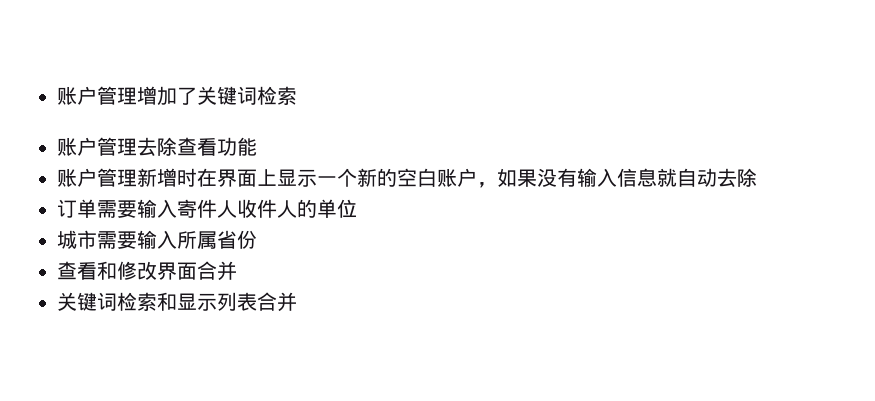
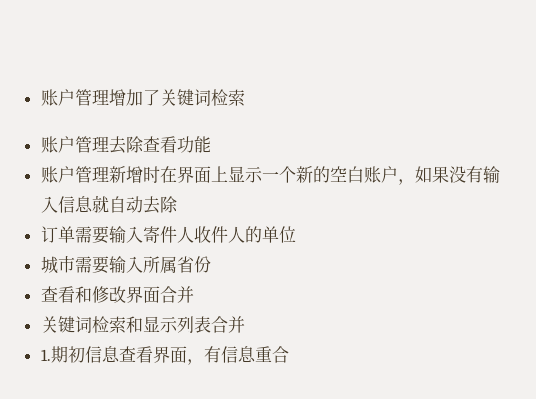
+ 1.期初信息查看界面，有信息重合

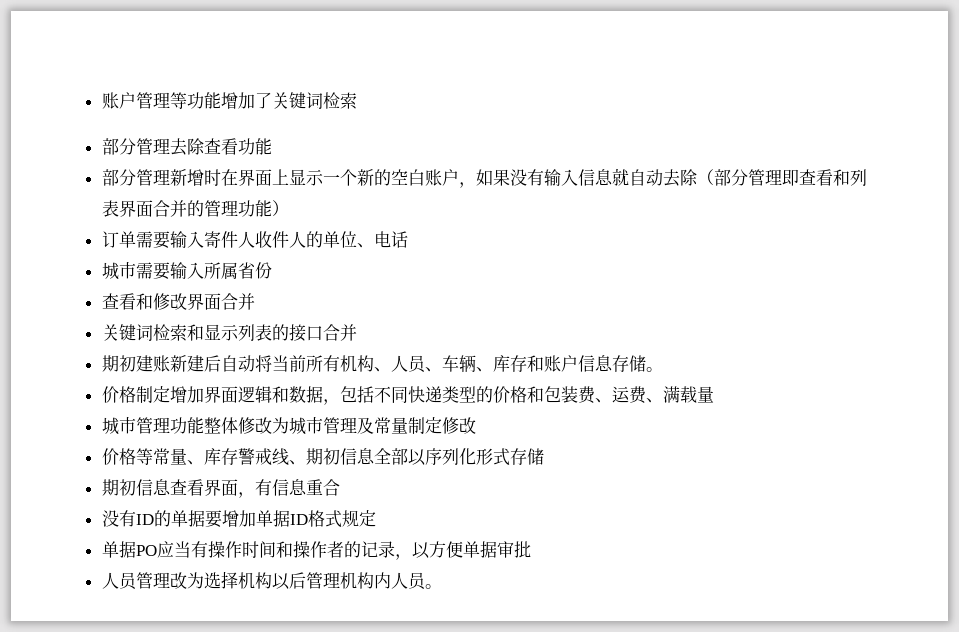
- 账户管理增加了关键词检索
+ 账户管理等功能增加了关键词检索
- 账户管理去除查看功能
+ 部分管理去除查看功能
- 账户管理新增时在界面上显示一个新的空白账户，如果没有输入信息就自动去除
+ 部分管理新增时在界面上显示一个新的空白账户，如果没有输入信息就自动去除（部分管理即查看和列表界面合并的管理功能）
- 订单需要输入寄件人收件人的单位
+ 订单需要输入寄件人收件人的单位、电话
- 关键词检索和显示列表合并
- 1.期初信息查看界面，有信息重合
+ 关键词检索和显示列表的接口合并
+ 期初建账新建后自动将当前所有机构、人员、车辆、库存和账户信息存储。
+ 价格制定增加界面逻辑和数据，包括不同快递类型的价格和包装费、运费、满载量
+ 城市管理功能整体修改为城市管理及常量制定修改
+ 价格等常量、库存警戒线、期初信息全部以序列化形式存储
+ 期初信息查看界面，有信息重合
+ 没有ID的单据要增加单据ID格式规定
+ 单据PO应当有操作时间和操作者的记录，以方便单据审批
+ 人员管理改为选择机构以后管理机构内人员。

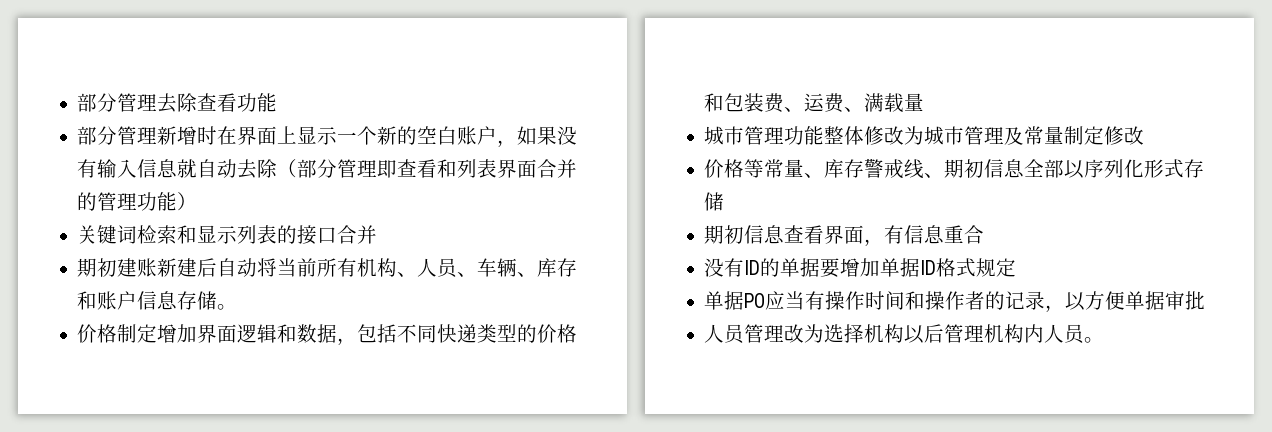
- 账户管理等功能增加了关键词检索
- 订单需要输入寄件人收件人的单位、电话
- 城市需要输入所属省份
- 查看和修改界面合并

